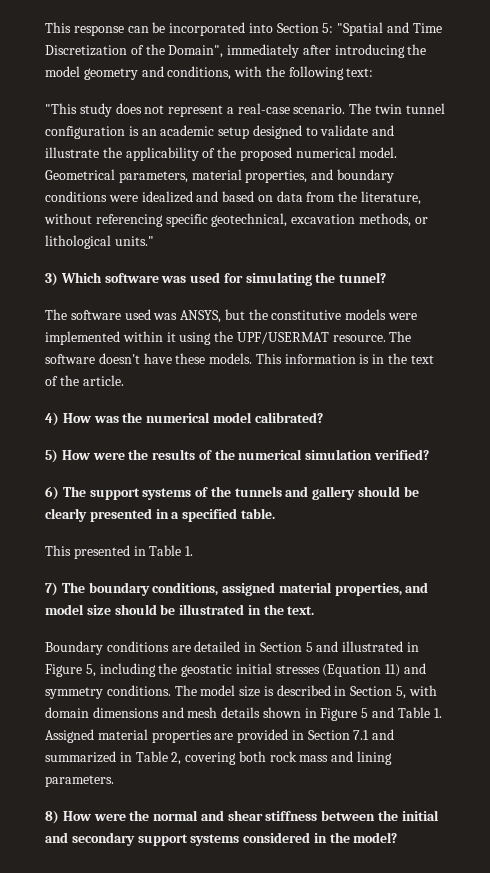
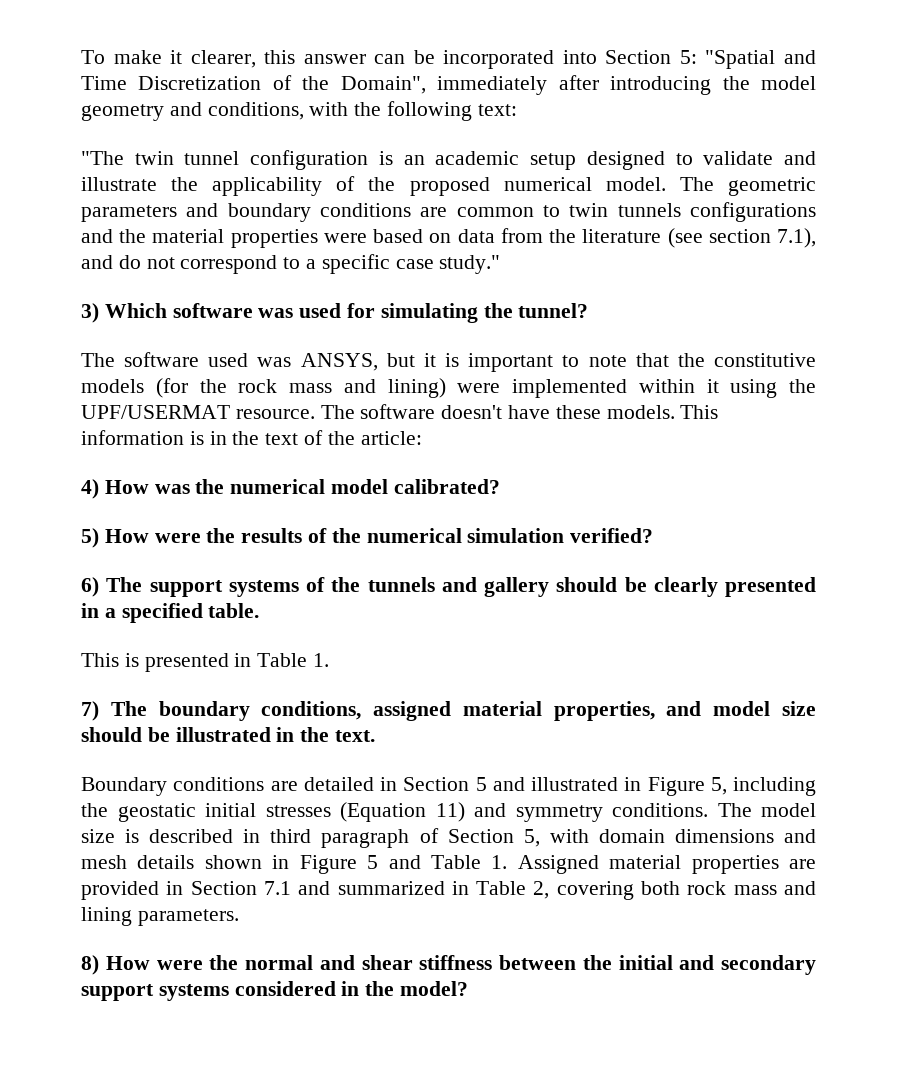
- This response can be incorporated into Section 5: "Spatial and Time Discretization of the Domain", immediately after introducing the model geometry and conditions, with the following text:
+ To make it clearer, this answer can be incorporated into Section 5: "Spatial and Time Discretization of the Domain", immediately after introducing the model geometry and conditions, with the following text:
- "This study does not represent a real-case scenario. The twin tunnel configuration is an academic setup designed to validate and illustrate the applicability of the proposed numerical model.
+ "The twin tunnel configuration is an academic setup designed to validate and illustrate the applicability of the proposed numerical model.
- Geometrical parameters, material properties, and boundary conditions were idealized and based on data from the literature, without referencing specific geotechnical, excavation methods, or lithological units."
+ The geometric parameters and boundary conditions are common to twin tunnels configurations and the material properties were based on data from the literature (see section 7.1), and do not correspond to a specific case study."
- The software used was ANSYS, but the constitutive models were implemented within it using the UPF/USERMAT resource.
+ The software used was ANSYS, but it is important to note that the constitutive models (for the rock mass and lining) were implemented within it using the UPF/USERMAT resource.
- This information is in the text of the article.
+ This information is in the text of the article:
- This presented in Table 1.
+ This is presented in Table 1.
- The model size is described in Section 5, with domain dimensions and mesh details shown in Figure 5 and Table 1. Assigned material properties are provided in Section 7.1 and summarized in Table 2, covering both rock mass and lining parameters.
+ The model size is described in third paragraph of Section 5, with domain dimensions and mesh details shown in Figure 5 and Table 1. Assigned material properties are provided in Section 7.1 and summarized in Table 2, covering both rock mass and lining parameters.

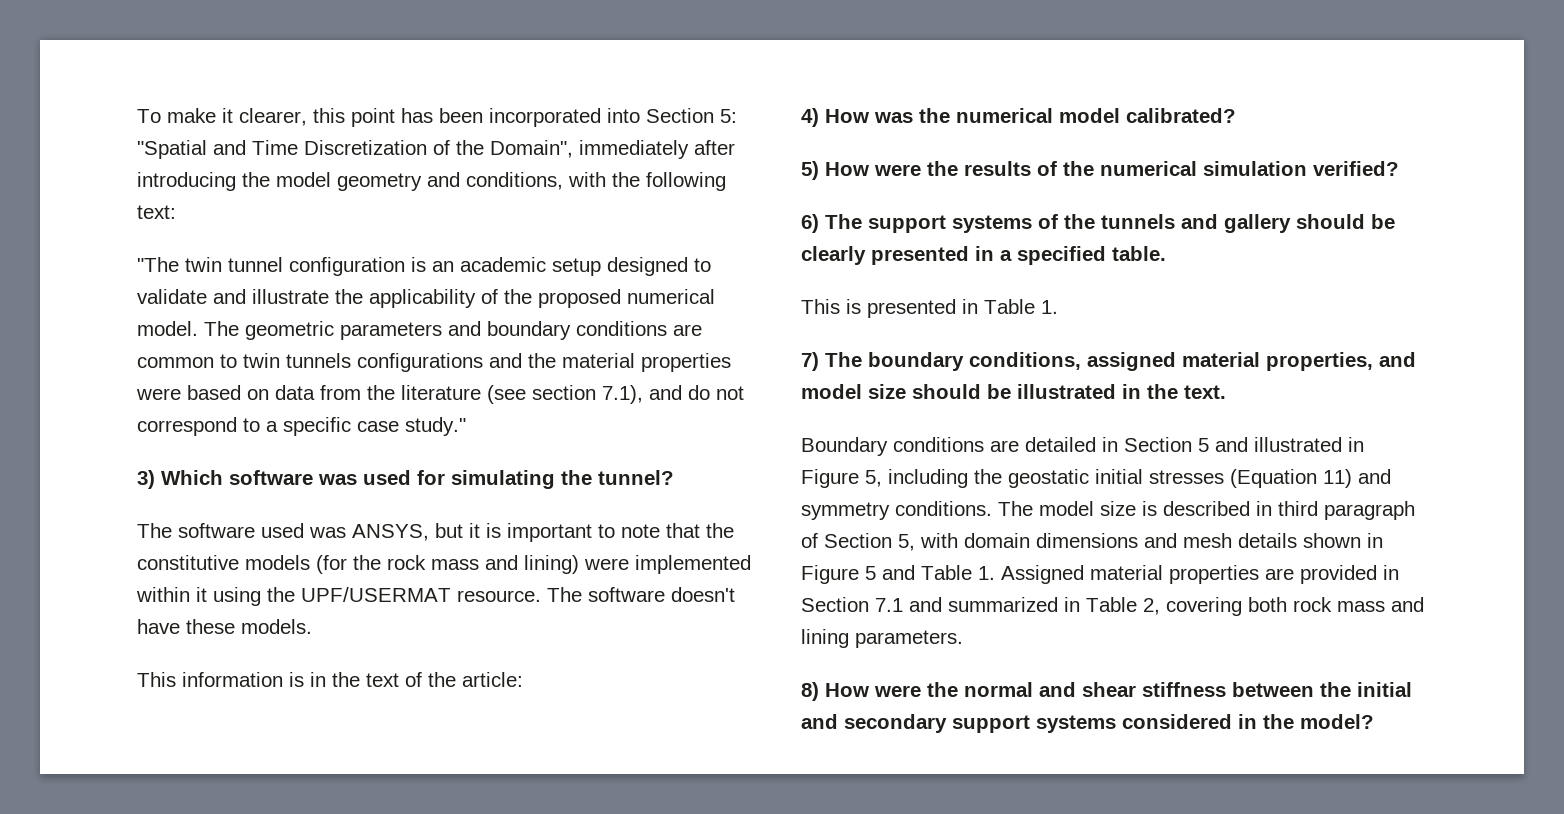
- To make it clearer, this answer can be incorporated into Section 5: "Spatial and Time Discretization of the Domain", immediately after introducing the model geometry and conditions, with the following text:
+ To make it clearer, this point has been incorporated into Section 5: "Spatial and Time Discretization of the Domain", immediately after introducing the model geometry and conditions, with the following text:
- The software doesn't have these models. This information is in the text of the article:
+ The software doesn't have these models.
+ This information is in the text of the article:

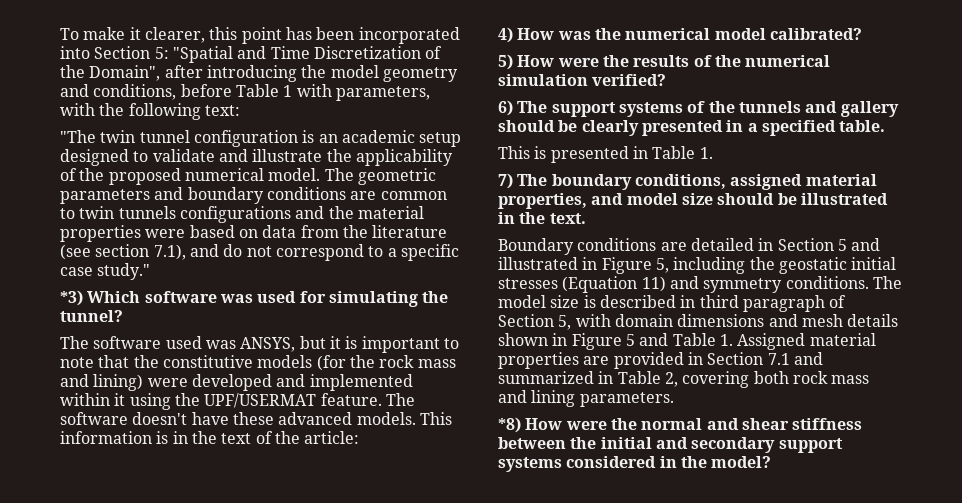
- To make it clearer, this point has been incorporated into Section 5: "Spatial and Time Discretization of the Domain", immediately after introducing the model geometry and conditions, with the following text:
+ To make it clearer, this point has been incorporated into Section 5: "Spatial and Time Discretization of the Domain", after introducing the model geometry and conditions, before Table 1 with parameters, with the following text:
- 3) Which software was used for simulating the tunnel?
+ *3) Which software was used for simulating the tunnel?
- The software used was ANSYS, but it is important to note that the constitutive models (for the rock mass and lining) were implemented within it using the UPF/USERMAT resource.
+ The software used was ANSYS, but it is important to note that the constitutive models (for the rock mass and lining) were developed and implemented within it using the UPF/USERMAT feature.
- The software doesn't have these models.
- This information is in the text of the article:
+ The software doesn't have these advanced models. This information is in the text of the article:
- 8) How were the normal and shear stiffness between the initial and secondary support systems considered in the model?
+ *8) How were the normal and shear stiffness between the initial and secondary support systems considered in the model?

